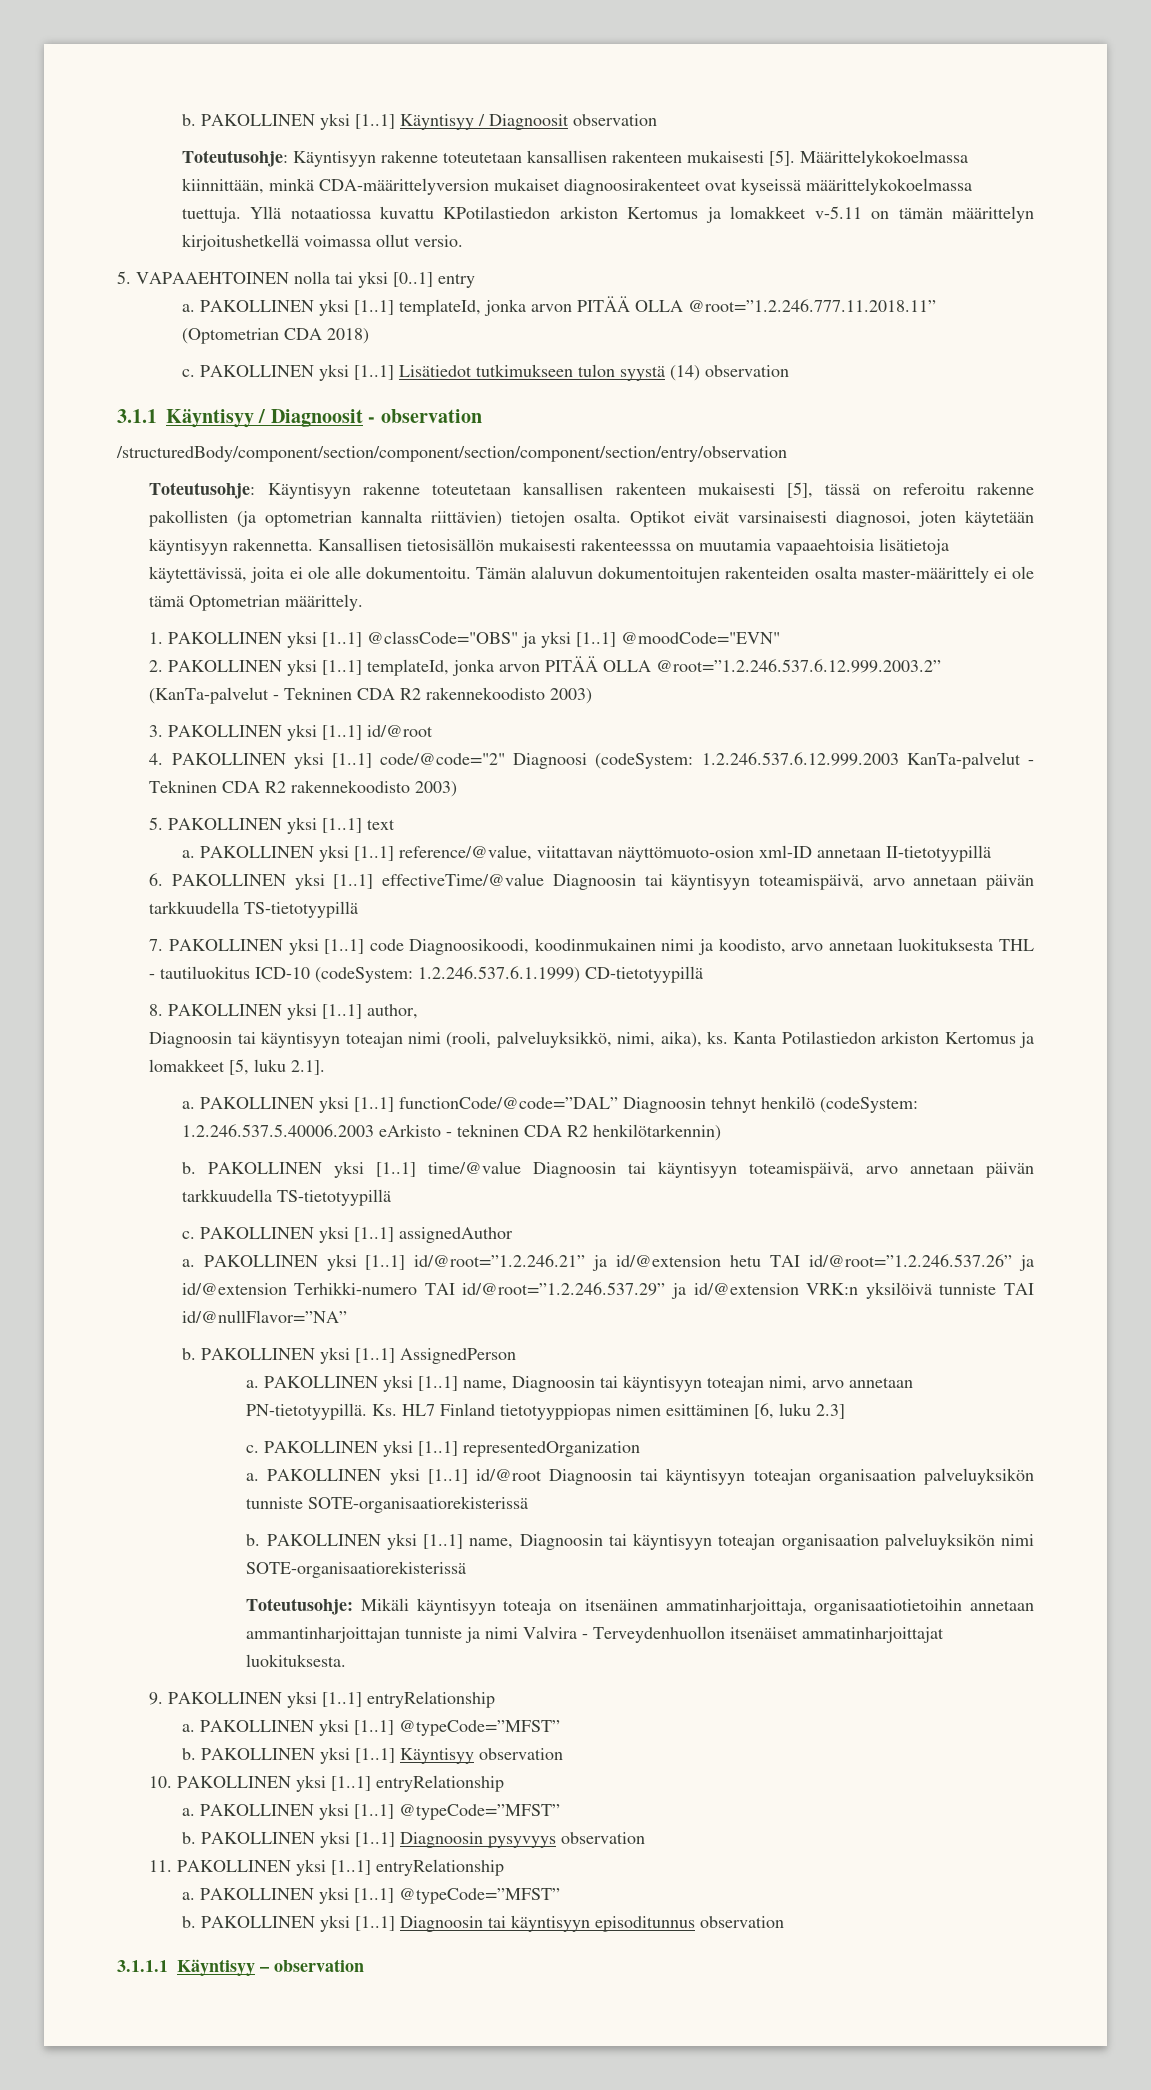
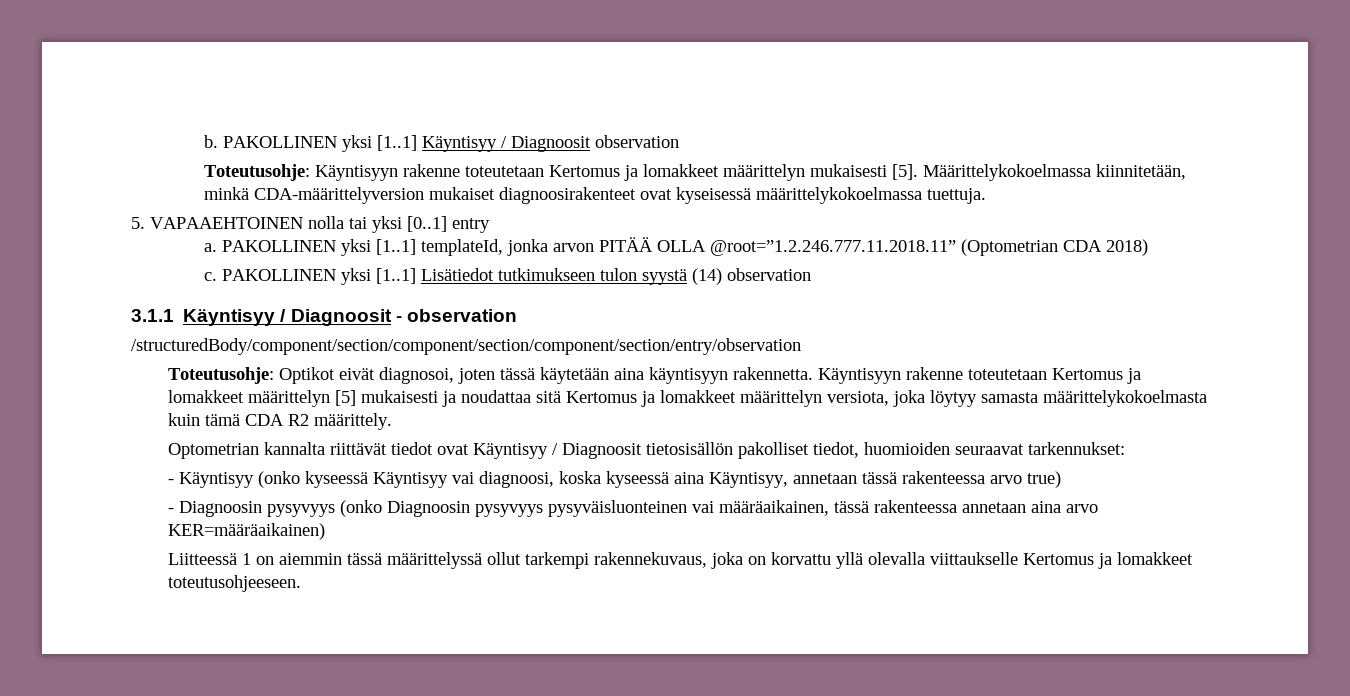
- Toteutusohje: Käyntisyyn rakenne toteutetaan kansallisen rakenteen mukaisesti [5].
+ Toteutusohje: Käyntisyyn rakenne toteutetaan Kertomus ja lomakkeet määrittelyn mukaisesti [5].
- Määrittelykokoelmassa kiinnittään, minkä CDA-määrittelyversion mukaiset diagnoosirakenteet ovat kyseissä määrittelykokoelmassa tuettuja. Yllä notaatiossa kuvattu KPotilastiedon arkiston Kertomus ja lomakkeet v-5.11 on tämän määrittelyn kirjoitushetkellä voimassa ollut versio.
+ Määrittelykokoelmassa kiinnitetään, minkä CDA-määrittelyversion mukaiset diagnoosirakenteet ovat kyseisessä määrittelykokoelmassa tuettuja.
- Toteutusohje: Käyntisyyn rakenne toteutetaan kansallisen rakenteen mukaisesti [5], tässä on referoitu rakenne pakollisten (ja optometrian kannalta riittävien) tietojen osalta. Optikot eivät varsinaisesti diagnosoi, joten käytetään käyntisyyn rakennetta. Kansallisen tietosisällön mukaisesti rakenteesssa on muutamia vapaaehtoisia lisätietoja käytettävissä, joita ei ole alle dokumentoitu. Tämän alaluvun dokumentoitujen rakenteiden osalta master-määrittely ei ole tämä Optometrian määrittely.
- 1. PAKOLLINEN yksi [1..1] @classCode="OBS" ja yksi [1..1] @moodCode="EVN"
- 2. PAKOLLINEN yksi [1..1] templateId, jonka arvon PITÄÄ OLLA @root=”1.2.246.537.6.12.999.2003.2” (KanTa-palvelut - Tekninen CDA R2 rakennekoodisto 2003)
- 3. PAKOLLINEN yksi [1..1] id/@root
- 4. PAKOLLINEN yksi [1..1] code/@code="2" Diagnoosi (codeSystem: 1.2.246.537.6.12.999.2003 KanTa-palvelut - Tekninen CDA R2 rakennekoodisto 2003)
- 5. PAKOLLINEN yksi [1..1] text
- a. PAKOLLINEN yksi [1..1] reference/@value, viitattavan näyttömuoto-osion xml-ID annetaan II-tietotyypillä
- 6. PAKOLLINEN yksi [1..1] effectiveTime/@value Diagnoosin tai käyntisyyn toteamispäivä, arvo annetaan päivän tarkkuudella TS-tietotyypillä
- 7. PAKOLLINEN yksi [1..1] code Diagnoosikoodi, koodinmukainen nimi ja koodisto, arvo annetaan luokituksesta THL - tautiluokitus ICD-10 (codeSystem: 1.2.246.537.6.1.1999) CD-tietotyypillä
- 8. PAKOLLINEN yksi [1..1] author,
- Diagnoosin tai käyntisyyn toteajan nimi (rooli, palveluyksikkö, nimi, aika), ks. Kanta Potilastiedon arkiston Kertomus ja lomakkeet [5, luku 2.1].
- a. PAKOLLINEN yksi [1..1] functionCode/@code=”DAL” Diagnoosin tehnyt henkilö (codeSystem: 1.2.246.537.5.40006.2003 eArkisto - tekninen CDA R2 henkilötarkennin)
- b. PAKOLLINEN yksi [1..1] time/@value Diagnoosin tai käyntisyyn toteamispäivä, arvo annetaan päivän tarkkuudella TS-tietotyypillä
- c. PAKOLLINEN yksi [1..1] assignedAuthor
- a. PAKOLLINEN yksi [1..1] id/@root=”1.2.246.21” ja id/@extension hetu TAI id/@root=”1.2.246.537.26” ja id/@extension Terhikki-numero TAI id/@root=”1.2.246.537.29” ja id/@extension VRK:n yksilöivä tunniste TAI id/@nullFlavor=”NA”
- b. PAKOLLINEN yksi [1..1] AssignedPerson
- a. PAKOLLINEN yksi [1..1] name, Diagnoosin tai käyntisyyn toteajan nimi, arvo annetaan PN-tietotyypillä. Ks. HL7 Finland tietotyyppiopas nimen esittäminen [6, luku 2.3]
- c. PAKOLLINEN yksi [1..1] representedOrganization
- a. PAKOLLINEN yksi [1..1] id/@root Diagnoosin tai käyntisyyn toteajan organisaation palveluyksikön tunniste SOTE-organisaatiorekisterissä
- b. PAKOLLINEN yksi [1..1] name, Diagnoosin tai käyntisyyn toteajan organisaation palveluyksikön nimi SOTE-organisaatiorekisterissä
- Toteutusohje: Mikäli käyntisyyn toteaja on itsenäinen ammatinharjoittaja, organisaatiotietoihin annetaan ammantinharjoittajan tunniste ja nimi Valvira - Terveydenhuollon itsenäiset ammatinharjoittajat luokituksesta.
- 9. PAKOLLINEN yksi [1..1] entryRelationship
- a. PAKOLLINEN yksi [1..1] @typeCode=”MFST”
- b. PAKOLLINEN yksi [1..1] Käyntisyy observation
- 10. PAKOLLINEN yksi [1..1] entryRelationship
- a. PAKOLLINEN yksi [1..1] @typeCode=”MFST”
- b. PAKOLLINEN yksi [1..1] Diagnoosin pysyvyys observation
- 11. PAKOLLINEN yksi [1..1] entryRelationship
- a. PAKOLLINEN yksi [1..1] @typeCode=”MFST”
- b. PAKOLLINEN yksi [1..1] Diagnoosin tai käyntisyyn episoditunnus observation
- 3.1.1.1 Käyntisyy – observation
+ Toteutusohje: Optikot eivät diagnosoi, joten tässä käytetään aina käyntisyyn rakennetta. Käyntisyyn rakenne toteutetaan Kertomus ja lomakkeet määrittelyn [5] mukaisesti ja noudattaa sitä Kertomus ja lomakkeet määrittelyn versiota, joka löytyy samasta määrittelykokoelmasta kuin tämä CDA R2 määrittely.
+ Optometrian kannalta riittävät tiedot ovat Käyntisyy / Diagnoosit tietosisällön pakolliset tiedot, huomioiden seuraavat tarkennukset:
+ - Käyntisyy (onko kyseessä Käyntisyy vai diagnoosi, koska kyseessä aina Käyntisyy, annetaan tässä rakenteessa arvo true)
+ - Diagnoosin pysyvyys (onko Diagnoosin pysyvyys pysyväisluonteinen vai määräaikainen, tässä rakenteessa annetaan aina arvo KER=määräaikainen)
+ Liitteessä 1 on aiemmin tässä määrittelyssä ollut tarkempi rakennekuvaus, joka on korvattu yllä olevalla viittaukselle Kertomus ja lomakkeet toteutusohjeeseen.

